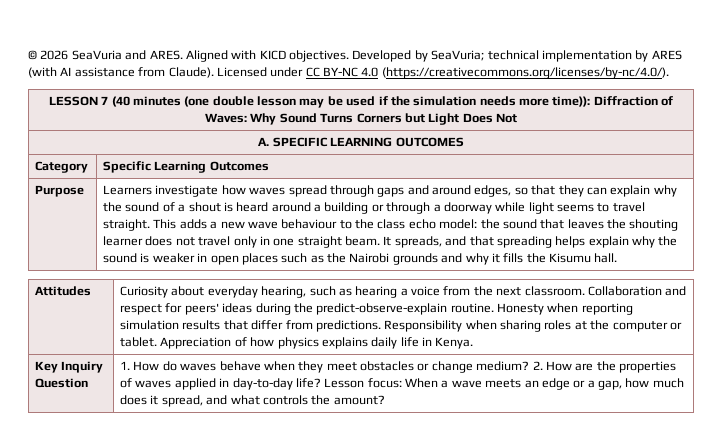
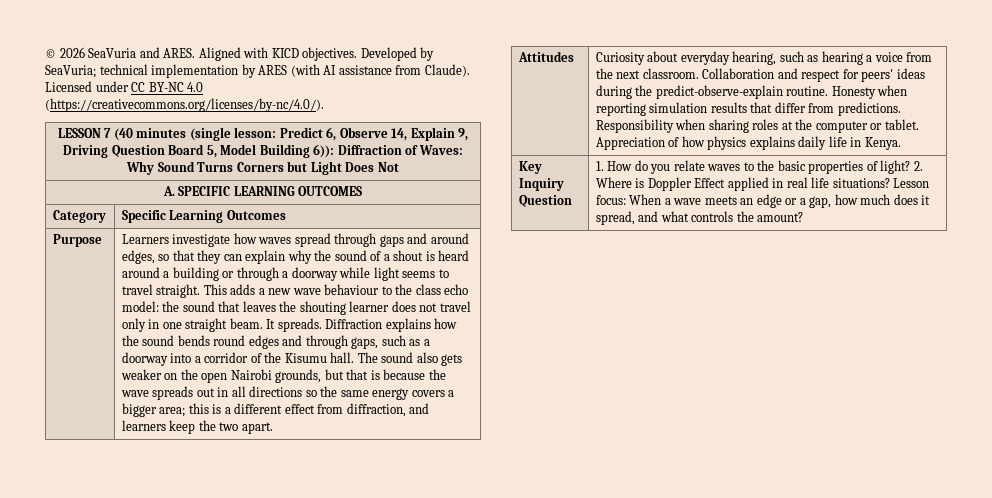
- LESSON 7 (40 minutes (one double lesson may be used if the simulation needs more time)): Diffraction of Waves: Why Sound Turns Corners but Light Does Not
+ LESSON 7 (40 minutes (single lesson: Predict 6, Observe 14, Explain 9, Driving Question Board 5, Model Building 6)): Diffraction of Waves: Why Sound Turns Corners but Light Does Not
- It spreads, and that spreading helps explain why the sound is weaker in open places such as the Nairobi grounds and why it fills the Kisumu hall.
+ It spreads. Diffraction explains how the sound bends round edges and through gaps, such as a doorway into a corridor of the Kisumu hall. The sound also gets weaker on the open Nairobi grounds, but that is because the wave spreads out in all directions so the same energy covers a bigger area; this is a different effect from diffraction, and learners keep the two apart.
- 1. How do waves behave when they meet obstacles or change medium? 2. How are the properties of waves applied in day-to-day life?
+ 1. How do you relate waves to the basic properties of light? 2. Where is Doppler Effect applied in real life situations?

